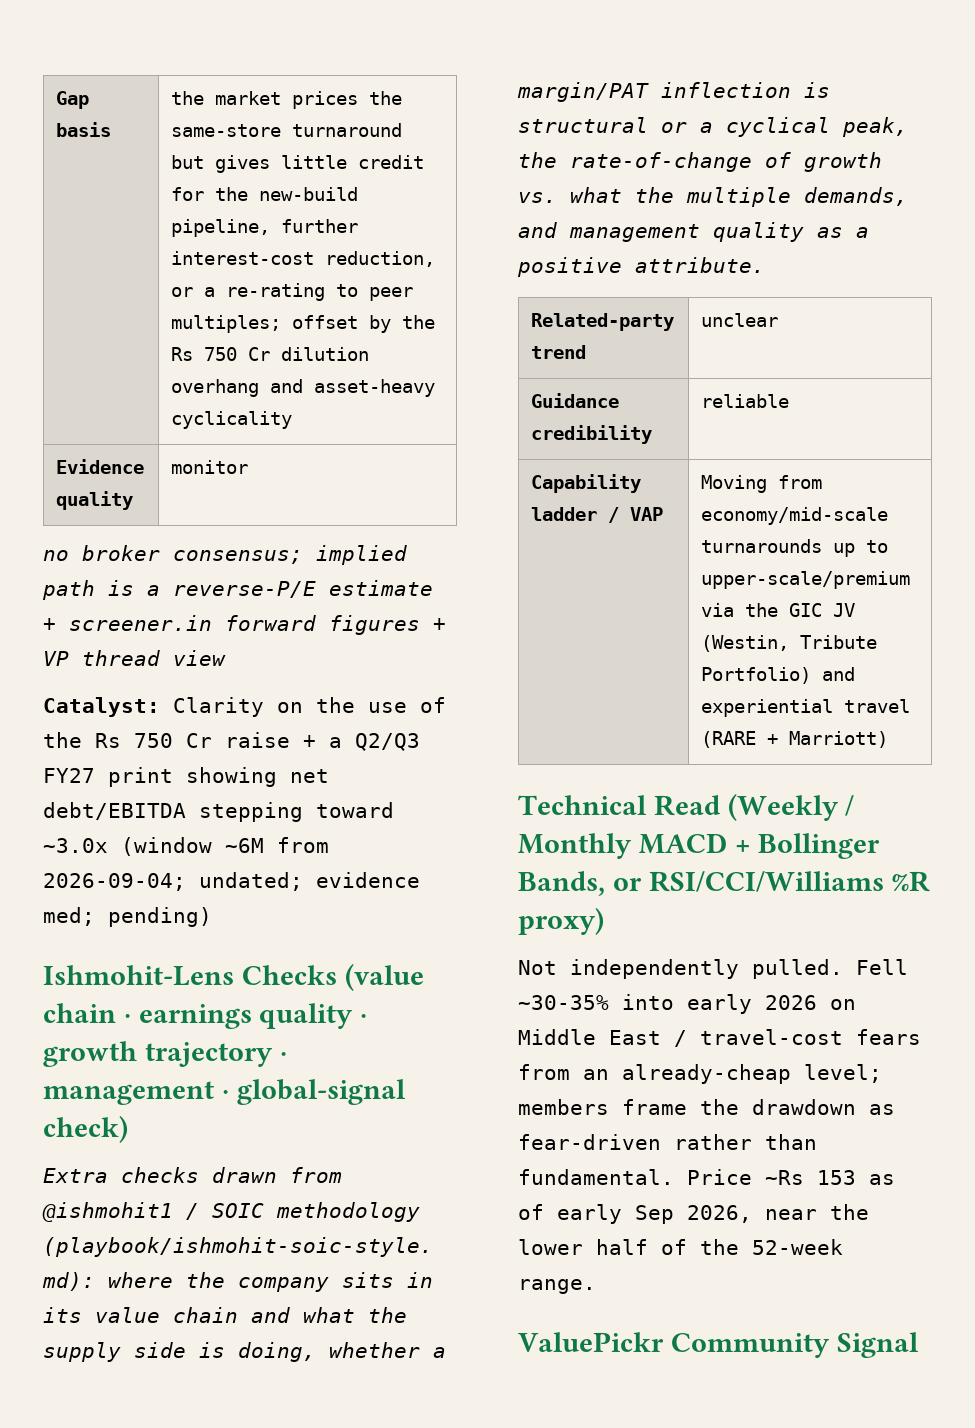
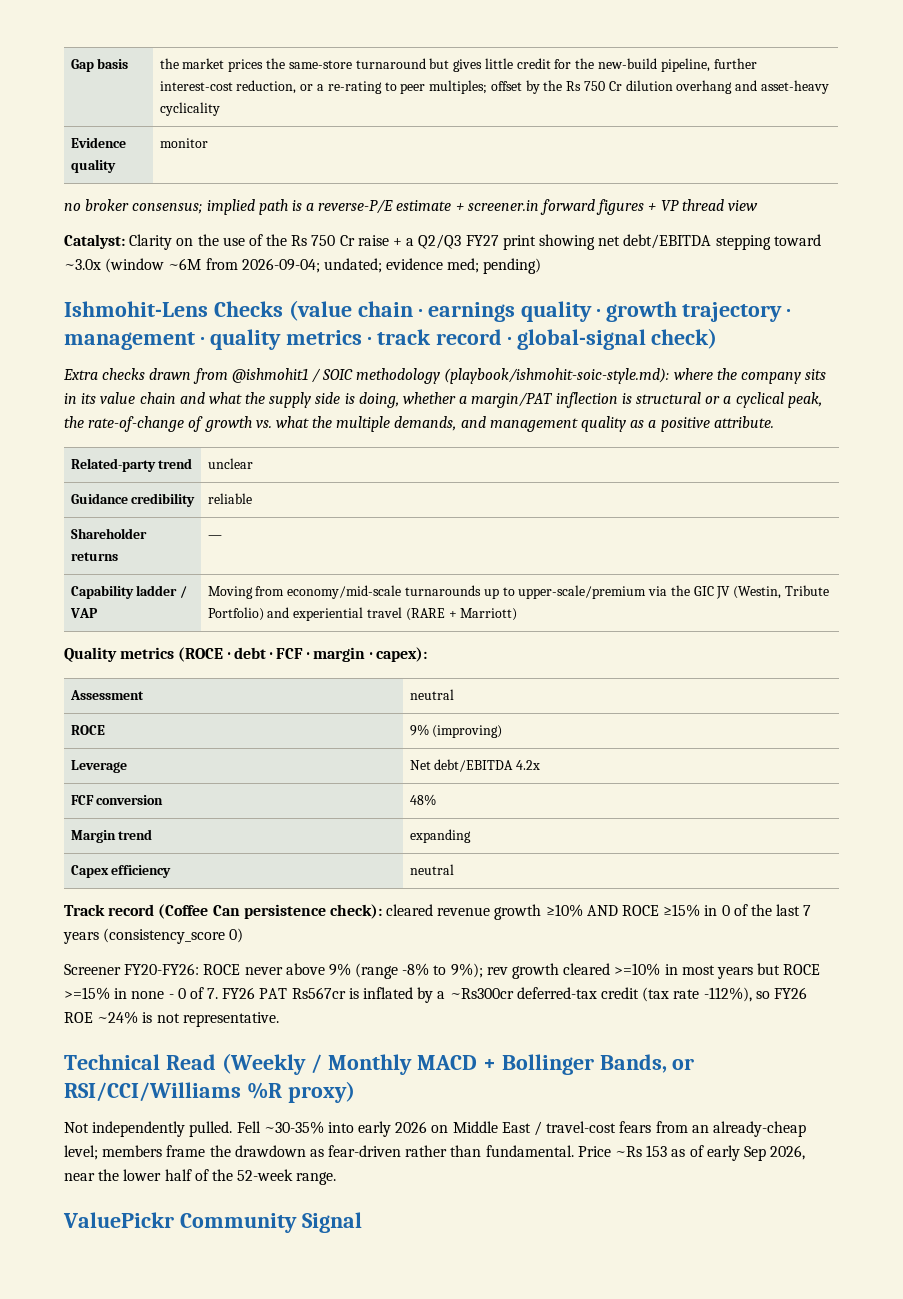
- Ishmohit-Lens Checks (value chain · earnings quality · growth trajectory · management · global-signal check)
+ Ishmohit-Lens Checks (value chain · earnings quality · growth trajectory · management · quality metrics · track record · global-signal check)
+ Shareholder returns | —
+ Quality metrics (ROCE · debt · FCF · margin · capex):
+ Assessment | neutral
+ ROCE | 9% (improving)
+ Leverage | Net debt/EBITDA 4.2x
+ FCF conversion | 48%
+ Margin trend | expanding
+ Capex efficiency | neutral
+ Track record (Coffee Can persistence check): cleared revenue growth ≥10% AND ROCE ≥15% in 0 of the last 7 years (consistency_score 0)
+ Screener FY20-FY26: ROCE never above 9% (range -8% to 9%); rev growth cleared >=10% in most years but ROCE >=15% in none - 0 of 7. FY26 PAT Rs567cr is inflated by a ~Rs300cr deferred-tax credit (tax rate -112%), so FY26 ROE ~24% is not representative.

